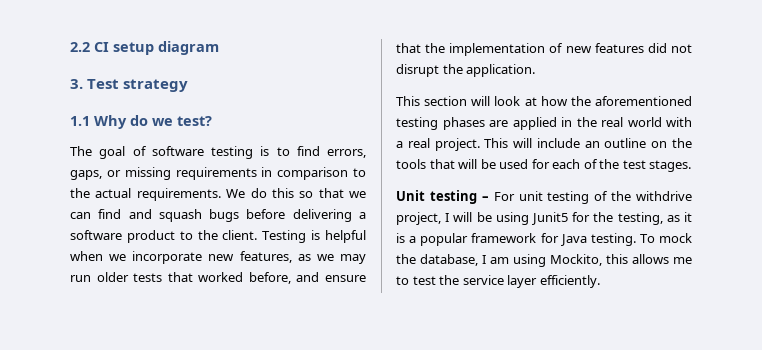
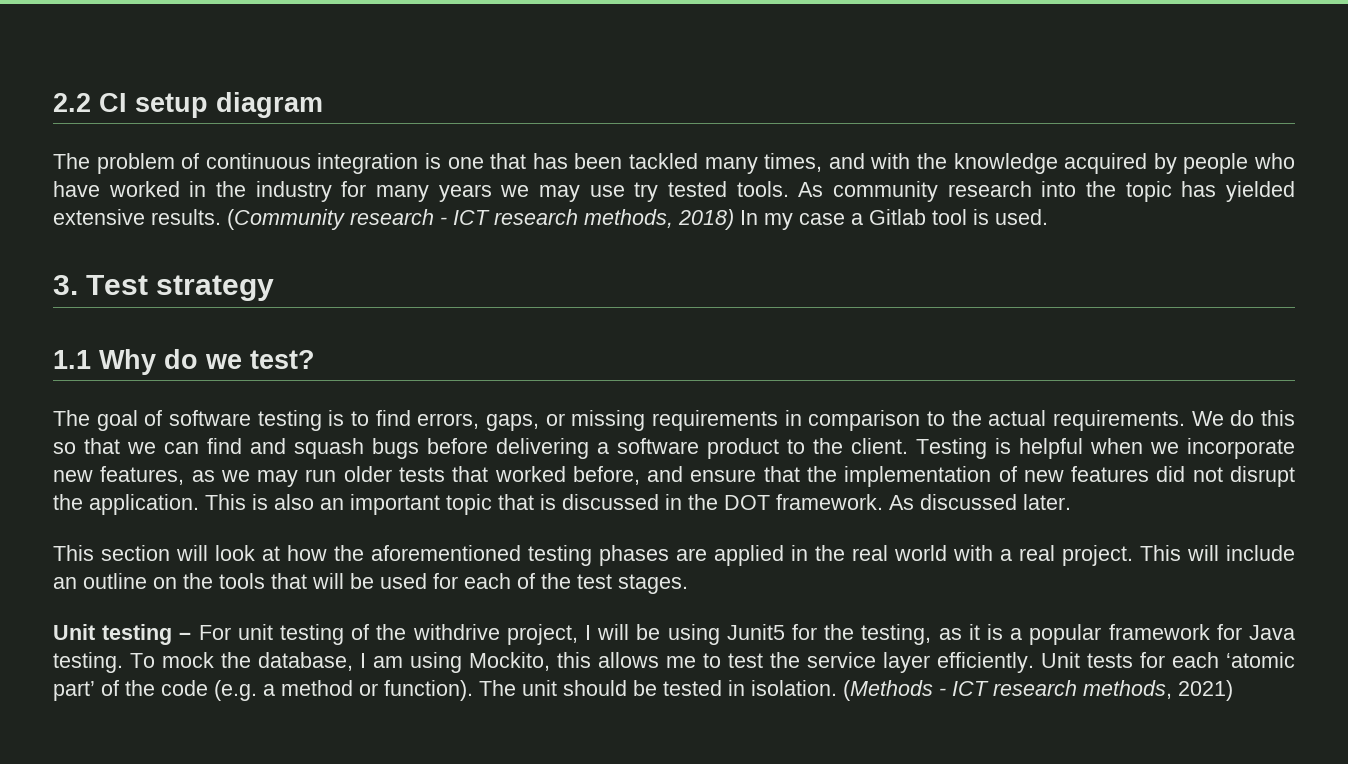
+ The problem of continuous integration is one that has been tackled many times, and with the knowledge acquired by people who have worked in the industry for many years we may use try tested tools. As community research into the topic has yielded extensive results. (Community research - ICT research methods, 2018) In my case a Gitlab tool is used.
+ This is also an important topic that is discussed in the DOT framework. As discussed later.
+ Unit tests for each ‘atomic part’ of the code (e.g. a method or function). The unit should be tested in isolation. (Methods - ICT research methods, 2021)

